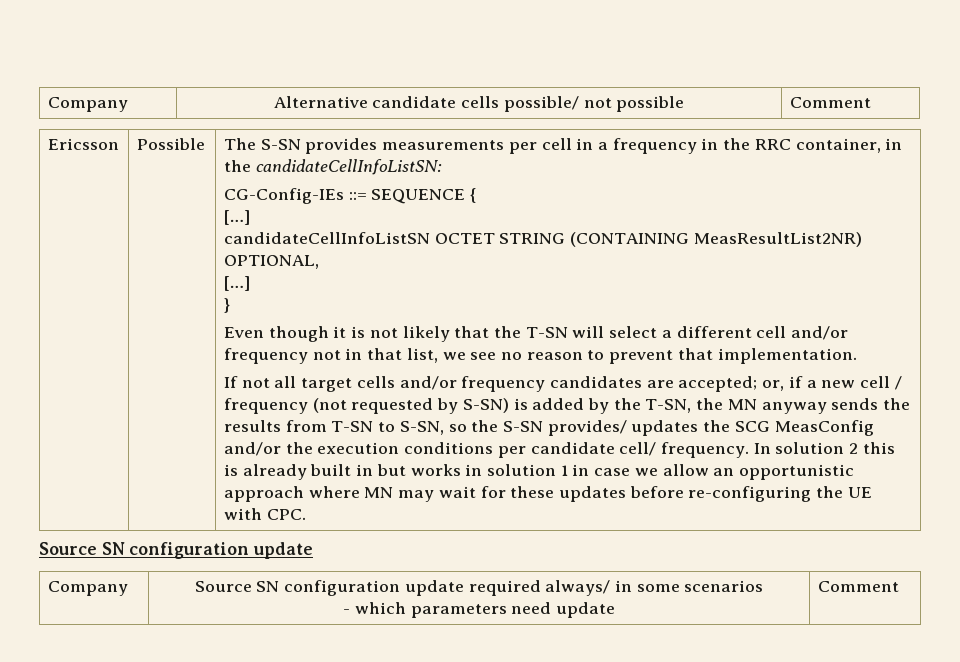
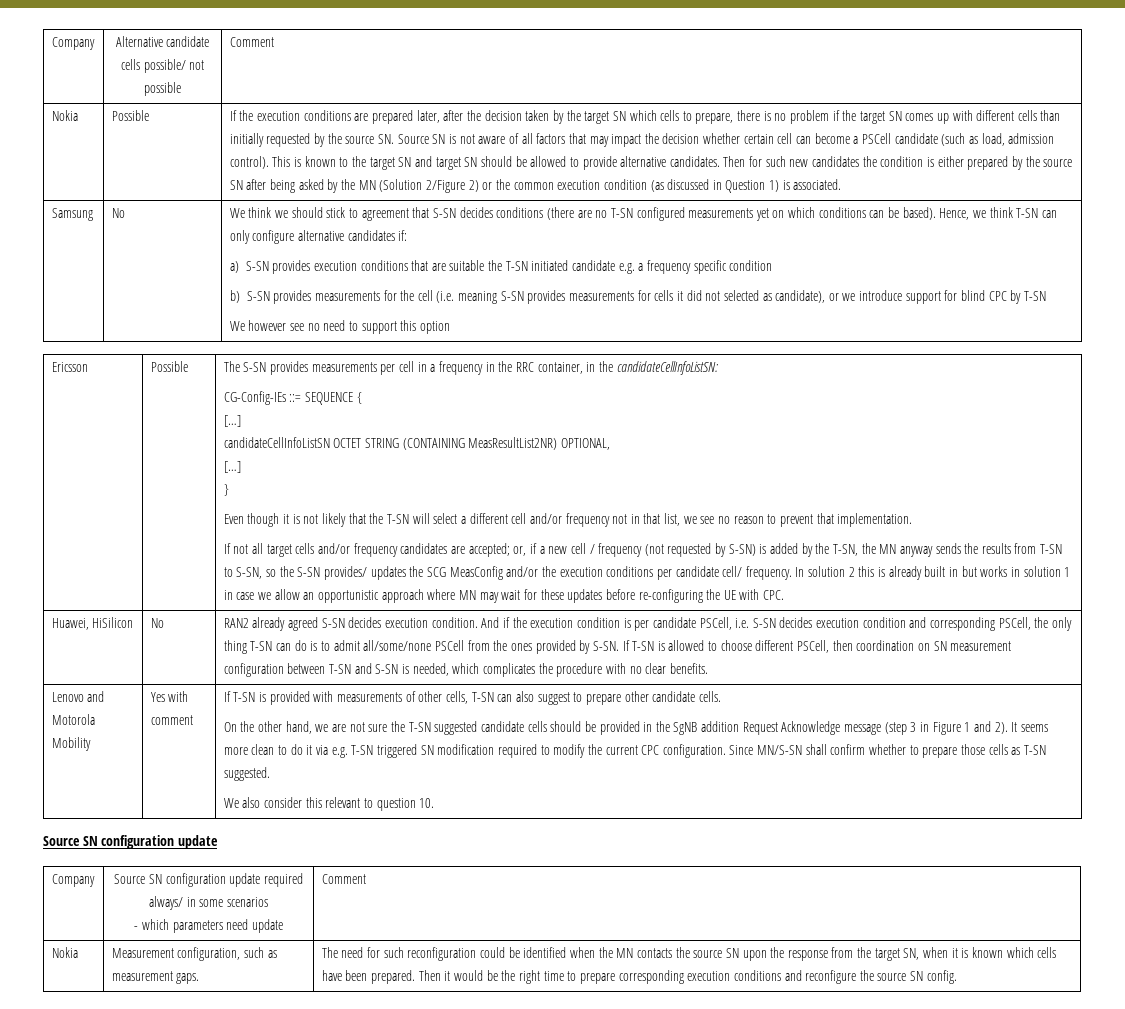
+ Nokia | Possible | If the execution conditions are prepared later, after the decision taken by the target SN which cells to prepare, there is no problem if the target SN comes up with different cells than initially requested by the source SN. Source SN is not aware of all factors that may impact the decision whether certain cell can become a PSCell candidate (such as load, admission control). This is known to the target SN and target SN should be allowed to provide alternative candidates. Then for such new candidates the condition is either prepared by the source SN after being asked by the MN (Solution 2/Figure 2) or the common execution condition (as discussed in Question 1) is associated.
+ Samsung | No | We think we should stick to agreement that S-SN decides conditions (there are no T-SN configured measurements yet on which conditions can be based). Hence, we think T-SN can only configure alternative candidates if:
+ a) S-SN provides execution conditions that are suitable the T-SN initiated candidate e.g. a frequency specific condition
+ b) S-SN provides measurements for the cell (i.e. meaning S-SN provides measurements for cells it did not selected as candidate), or we introduce support for blind CPC by T-SN
+ We however see no need to support this option
+ Huawei, HiSilicon | No | RAN2 already agreed S-SN decides execution condition. And if the execution condition is per candidate PSCell, i.e. S-SN decides execution condition and corresponding PSCell, the only thing T-SN can do is to admit all/some/none PSCell from the ones provided by S-SN. If T-SN is allowed to choose different PSCell, then coordination on SN measurement configuration between T-SN and S-SN is needed, which complicates the procedure with no clear benefits.
+ Lenovo and Motorola Mobility | Yes with comment | If T-SN is provided with measurements of other cells, T-SN can also suggest to prepare other candidate cells.
+ On the other hand, we are not sure the T-SN suggested candidate cells should be provided in the SgNB addition Request Acknowledge message (step 3 in Figure 1 and 2). It seems more clean to do it via e.g. T-SN triggered SN modification required to modify the current CPC configuration. Since MN/S-SN shall confirm whether to prepare those cells as T-SN suggested.
+ We also consider this relevant to question 10.
+ Nokia | Measurement configuration, such as measurement gaps. | The need for such reconfiguration could be identified when the MN contacts the source SN upon the response from the target SN, when it is known which cells have been prepared. Then it would be the right time to prepare corresponding execution conditions and reconfigure the source SN config.

